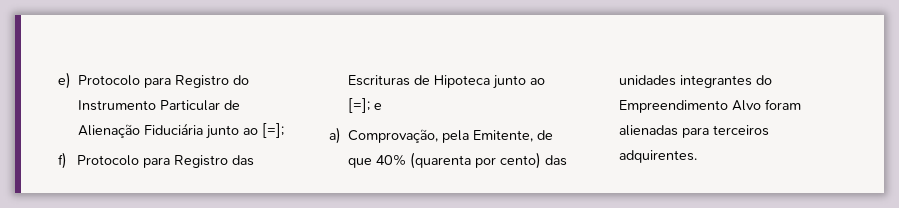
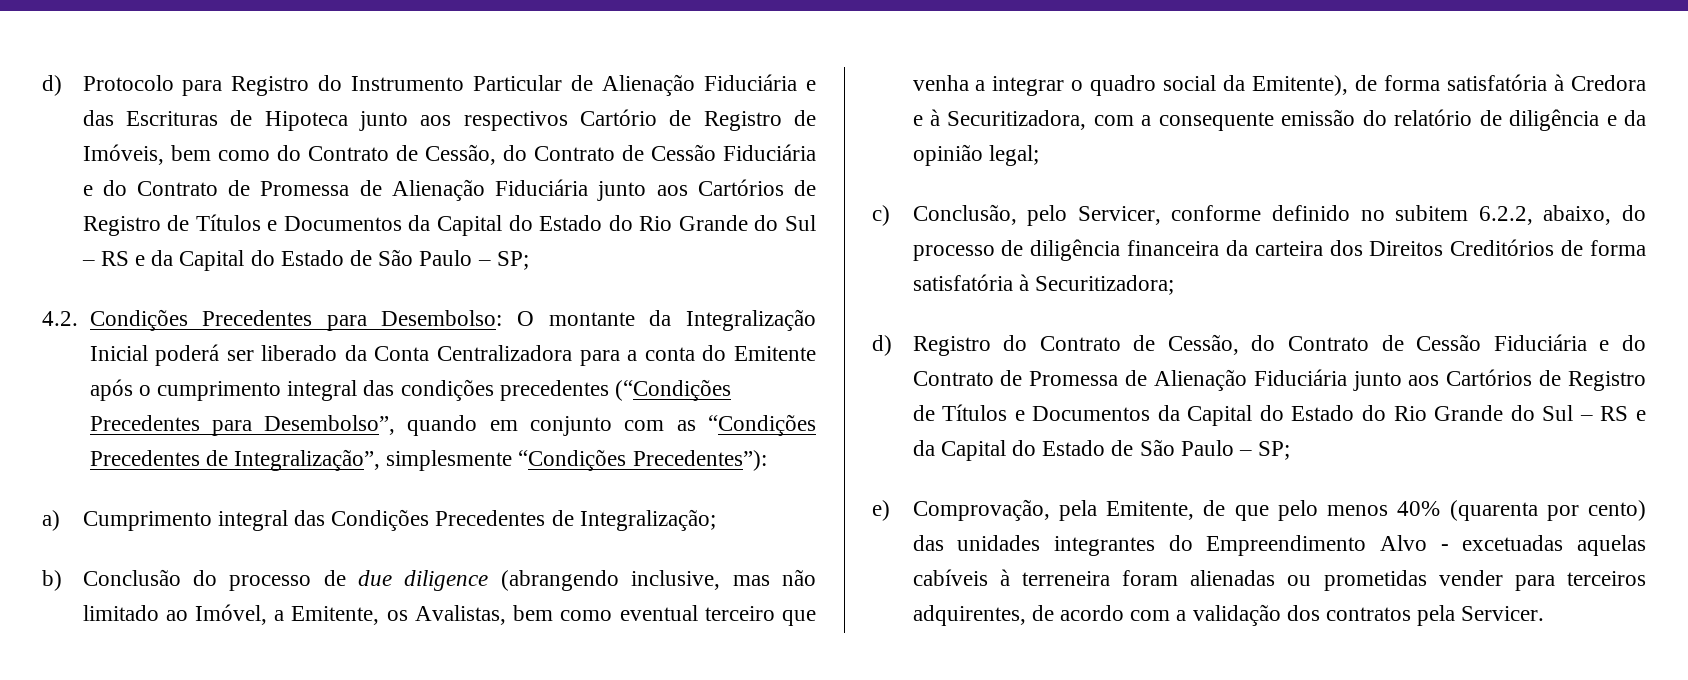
- e) Protocolo para Registro do Instrumento Particular de Alienação Fiduciária junto ao [=];
- f) Protocolo para Registro das Escrituras de Hipoteca junto ao [=]; e
- a) Comprovação, pela Emitente, de que 40% (quarenta por cento) das unidades integrantes do Empreendimento Alvo foram alienadas para terceiros adquirentes.
+ d) Protocolo para Registro do Instrumento Particular de Alienação Fiduciária e das Escrituras de Hipoteca junto aos respectivos Cartório de Registro de Imóveis, bem como do Contrato de Cessão, do Contrato de Cessão Fiduciária e do Contrato de Promessa de Alienação Fiduciária junto aos Cartórios de Registro de Títulos e Documentos da Capital do Estado do Rio Grande do Sul – RS e da Capital do Estado de São Paulo – SP;
+ 4.2. Condições Precedentes para Desembolso: O montante da Integralização Inicial poderá ser liberado da Conta Centralizadora para a conta do Emitente após o cumprimento integral das condições precedentes (“Condições Precedentes para Desembolso”, quando em conjunto com as “Condições Precedentes de Integralização”, simplesmente “Condições Precedentes”):
+ a) Cumprimento integral das Condições Precedentes de Integralização;
+ b) Conclusão do processo de due diligence (abrangendo inclusive, mas não limitado ao Imóvel, a Emitente, os Avalistas, bem como eventual terceiro que venha a integrar o quadro social da Emitente), de forma satisfatória à Credora e à Securitizadora, com a consequente emissão do relatório de diligência e da opinião legal;
+ c) Conclusão, pelo Servicer, conforme definido no subitem 6.2.2, abaixo, do processo de diligência financeira da carteira dos Direitos Creditórios de forma satisfatória à Securitizadora;
+ d) Registro do Contrato de Cessão, do Contrato de Cessão Fiduciária e do Contrato de Promessa de Alienação Fiduciária junto aos Cartórios de Registro de Títulos e Documentos da Capital do Estado do Rio Grande do Sul – RS e da Capital do Estado de São Paulo – SP;
+ e) Comprovação, pela Emitente, de que pelo menos 40% (quarenta por cento) das unidades integrantes do Empreendimento Alvo - excetuadas aquelas cabíveis à terreneira foram alienadas ou prometidas vender para terceiros adquirentes, de acordo com a validação dos contratos pela Servicer.

